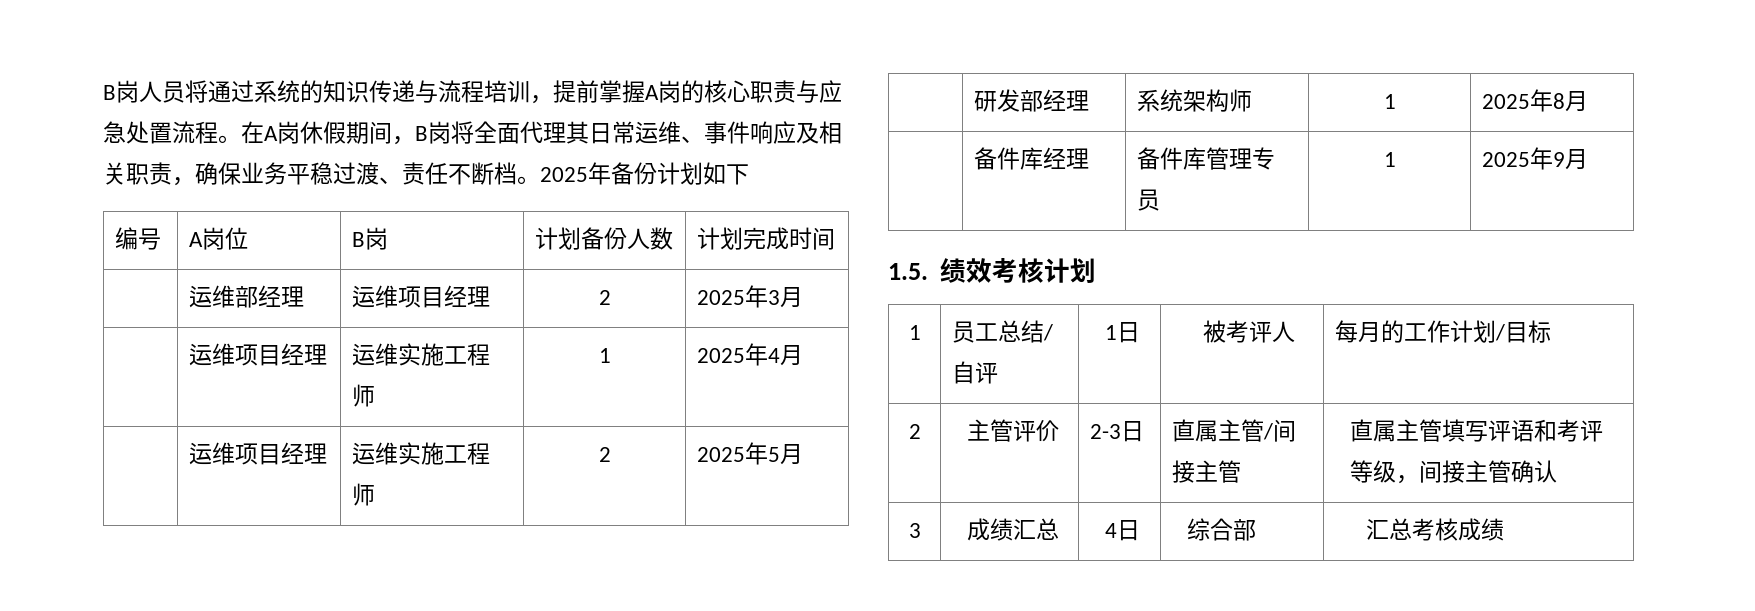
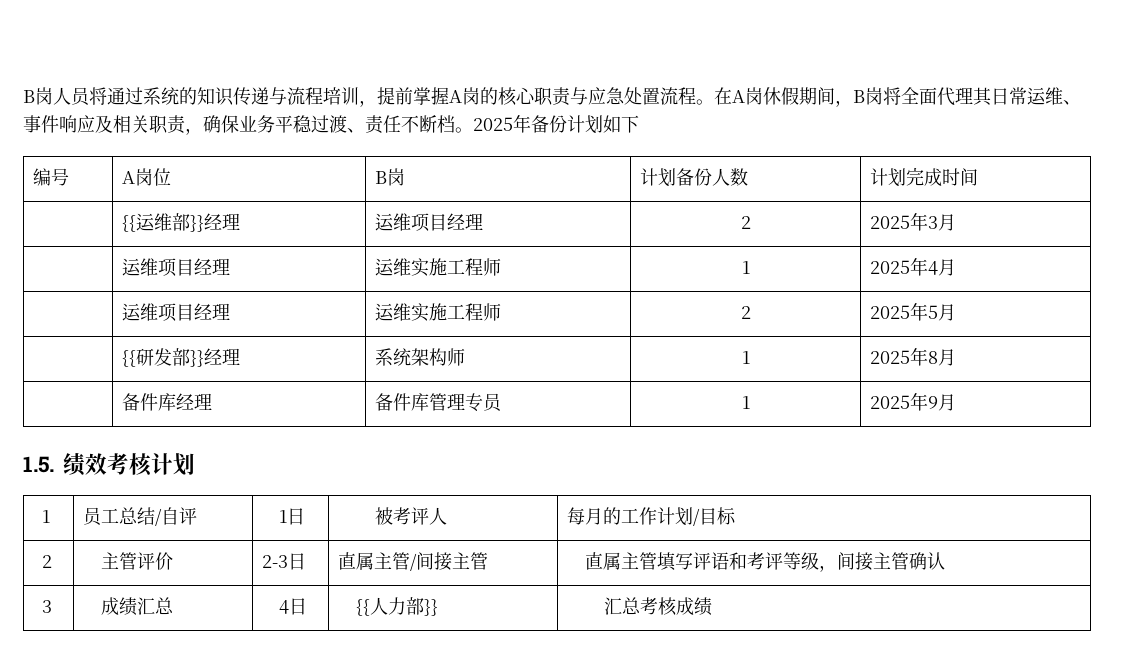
- | 运维部经理 | 运维项目经理 | 2 | 2025年3月
+ | {{运维部}}经理 | 运维项目经理 | 2 | 2025年3月
- | 研发部经理 | 系统架构师 | 1 | 2025年8月
+ | {{研发部}}经理 | 系统架构师 | 1 | 2025年8月
- 3 | 成绩汇总 | 4日 | 综合部 | 汇总考核成绩
+ 3 | 成绩汇总 | 4日 | {{人力部}} | 汇总考核成绩

